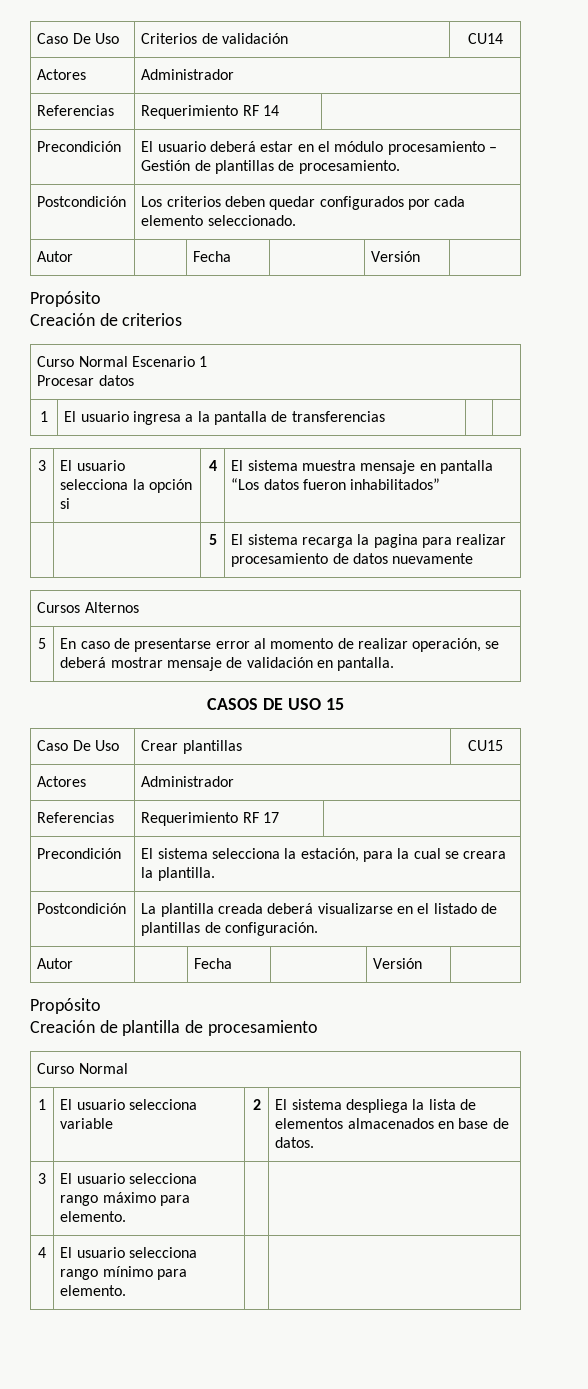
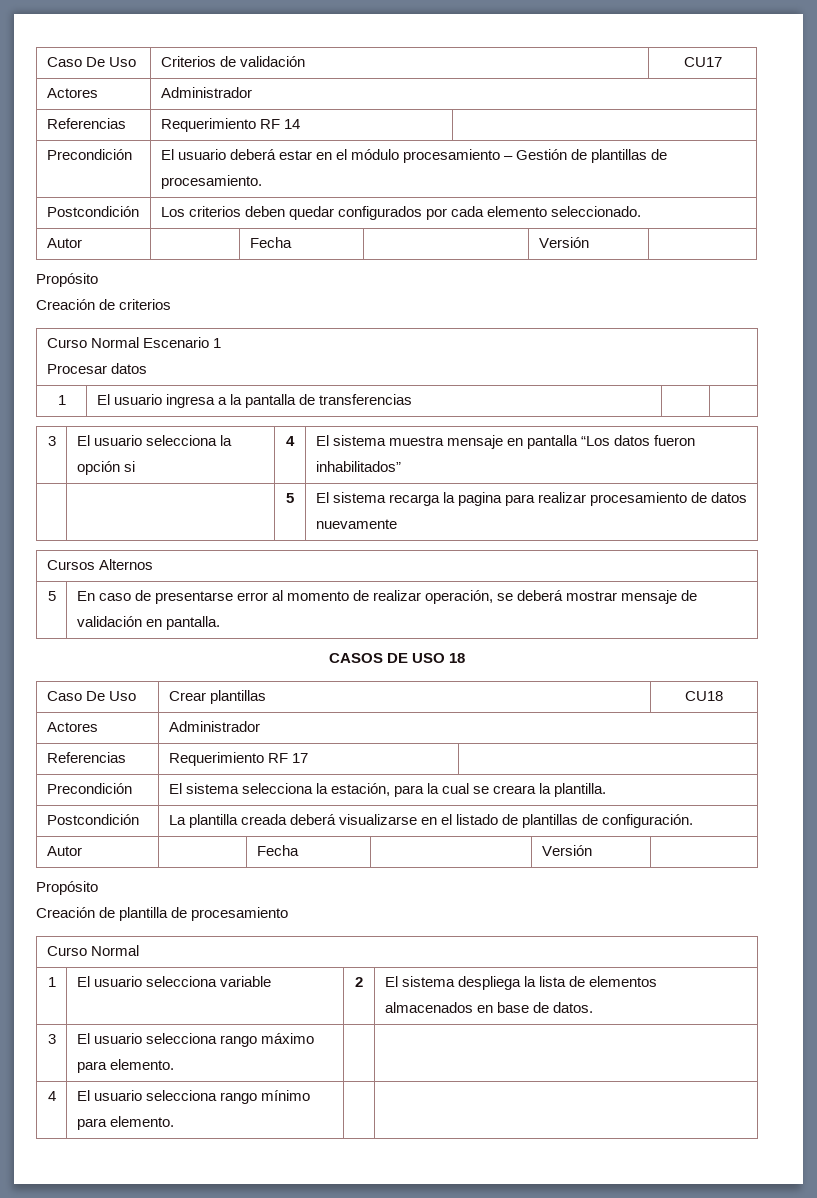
- Caso De Uso | Criterios de validación | CU14
+ Caso De Uso | Criterios de validación | CU17
- CASOS DE USO 15
+ CASOS DE USO 18
- Caso De Uso | Crear plantillas | CU15
+ Caso De Uso | Crear plantillas | CU18

